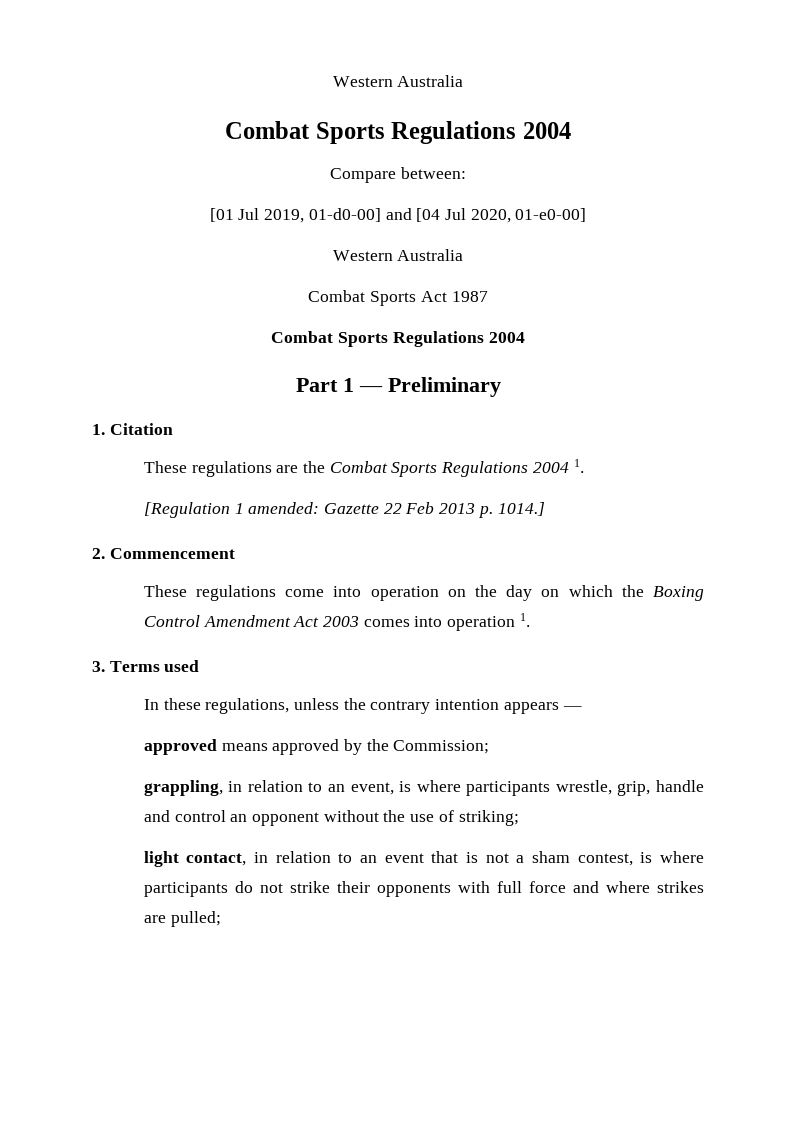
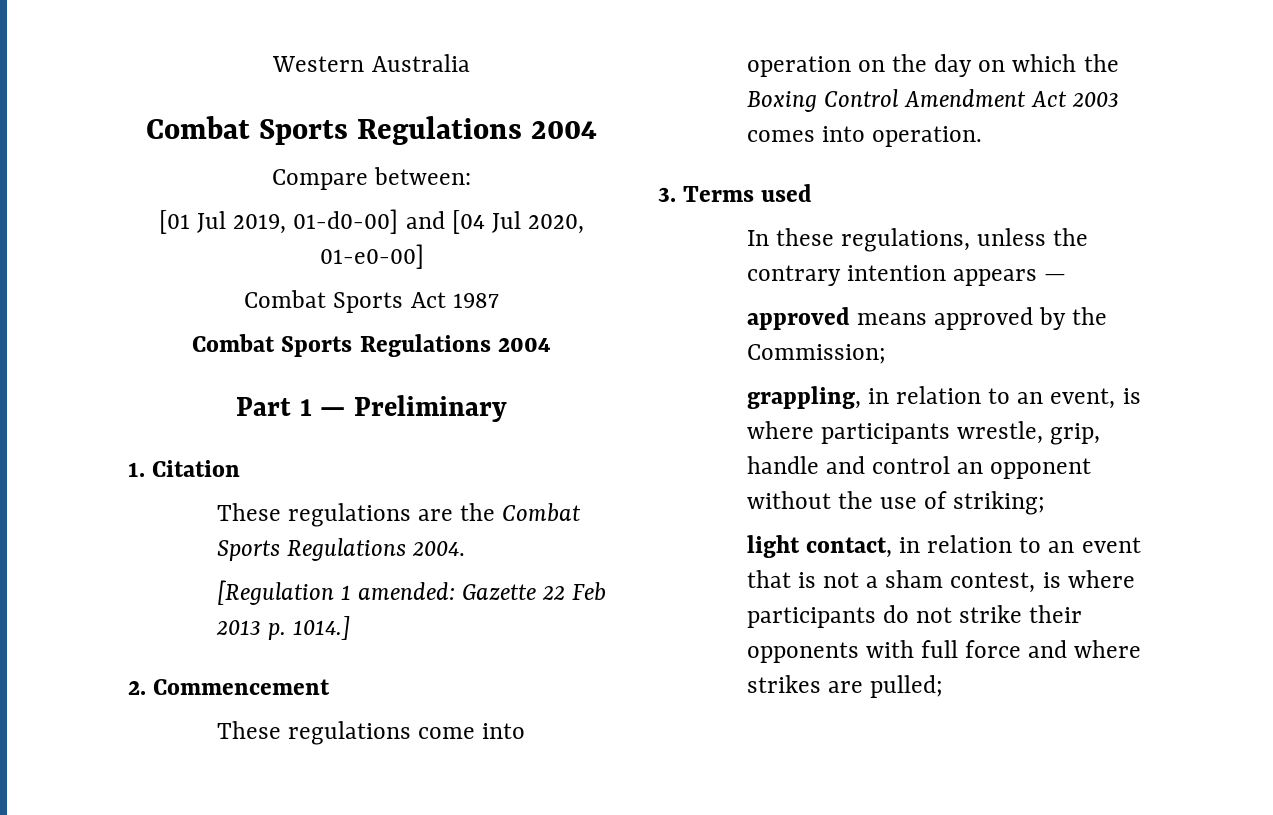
  [01 Jul 2019, 01-d0-00] and [04 Jul 2020, 01-e0-00]
- Western Australia
- These regulations are the Combat Sports Regulations 2004 1.
+ These regulations are the Combat Sports Regulations 2004.
- These regulations come into operation on the day on which the Boxing Control Amendment Act 2003 comes into operation 1.
+ These regulations come into operation on the day on which the Boxing Control Amendment Act 2003 comes into operation.

